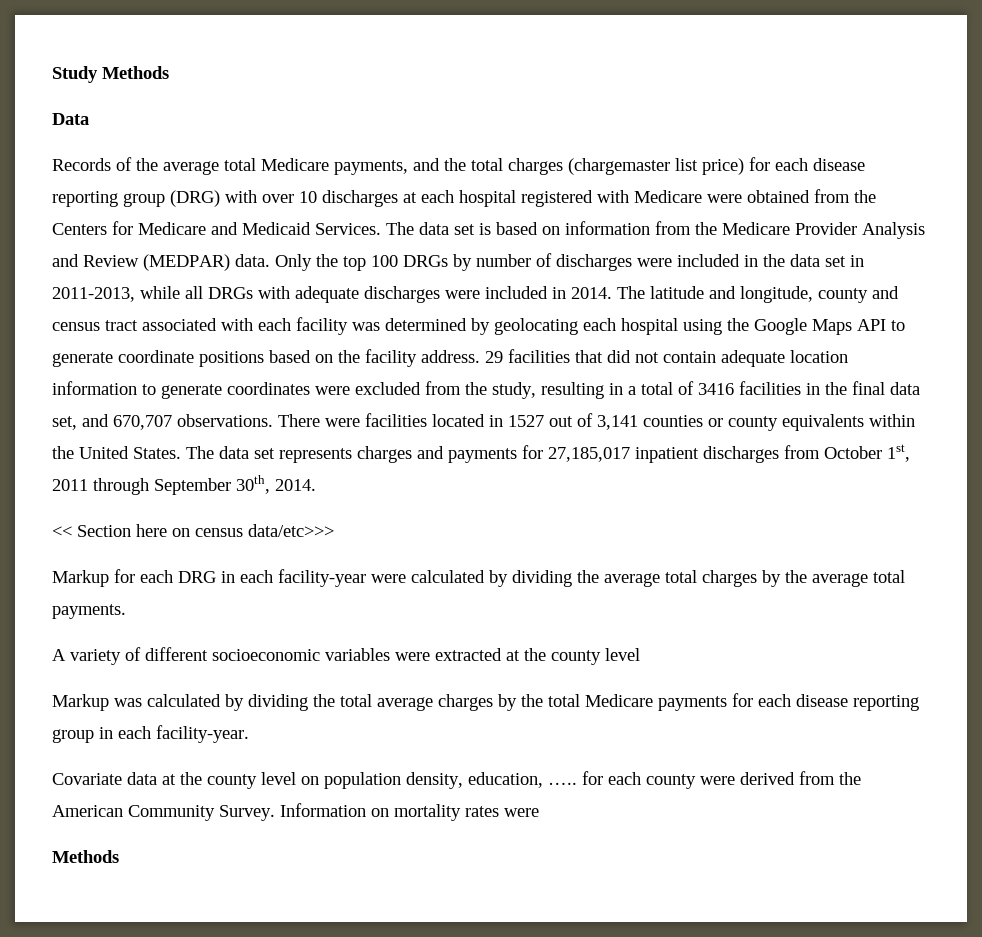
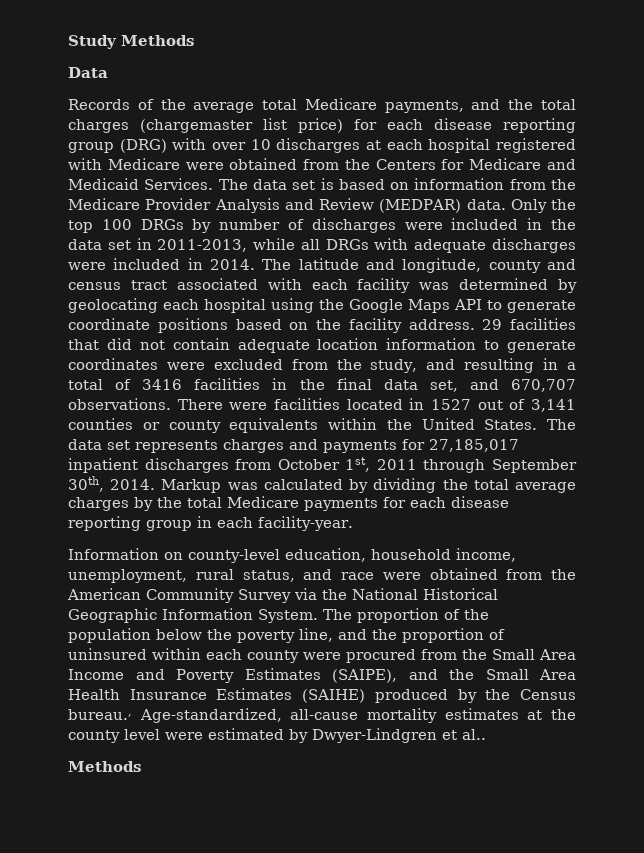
- 29 facilities that did not contain adequate location information to generate coordinates were excluded from the study, resulting in a total of 3416 facilities in the final data set, and 670,707 observations.
+ 29 facilities that did not contain adequate location information to generate coordinates were excluded from the study, and resulting in a total of 3416 facilities in the final data set, and 670,707 observations.
- The data set represents charges and payments for 27,185,017 inpatient discharges from October 1st, 2011 through September 30th, 2014.
- << Section here on census data/etc>>>
- Markup for each DRG in each facility-year were calculated by dividing the average total charges by the average total payments.
- A variety of different socioeconomic variables were extracted at the county level
- Markup was calculated by dividing the total average charges by the total Medicare payments for each disease reporting group in each facility-year.
+ The data set represents charges and payments for 27,185,017 inpatient discharges from October 1st, 2011 through September 30th, 2014. Markup was calculated by dividing the total average charges by the total Medicare payments for each disease reporting group in each facility-year.
- Covariate data at the county level on population density, education, ….. for each county were derived from the American Community Survey. Information on mortality rates were
+ Information on county-level education, household income, unemployment, rural status, and race were obtained from the American Community Survey via the National Historical Geographic Information System. The proportion of the population below the poverty line, and the proportion of uninsured within each county were procured from the Small Area Income and Poverty Estimates (SAIPE), and the Small Area Health Insurance Estimates (SAIHE) produced by the Census bureau., Age-standardized, all-cause mortality estimates at the county level were estimated by Dwyer-Lindgren et al..

